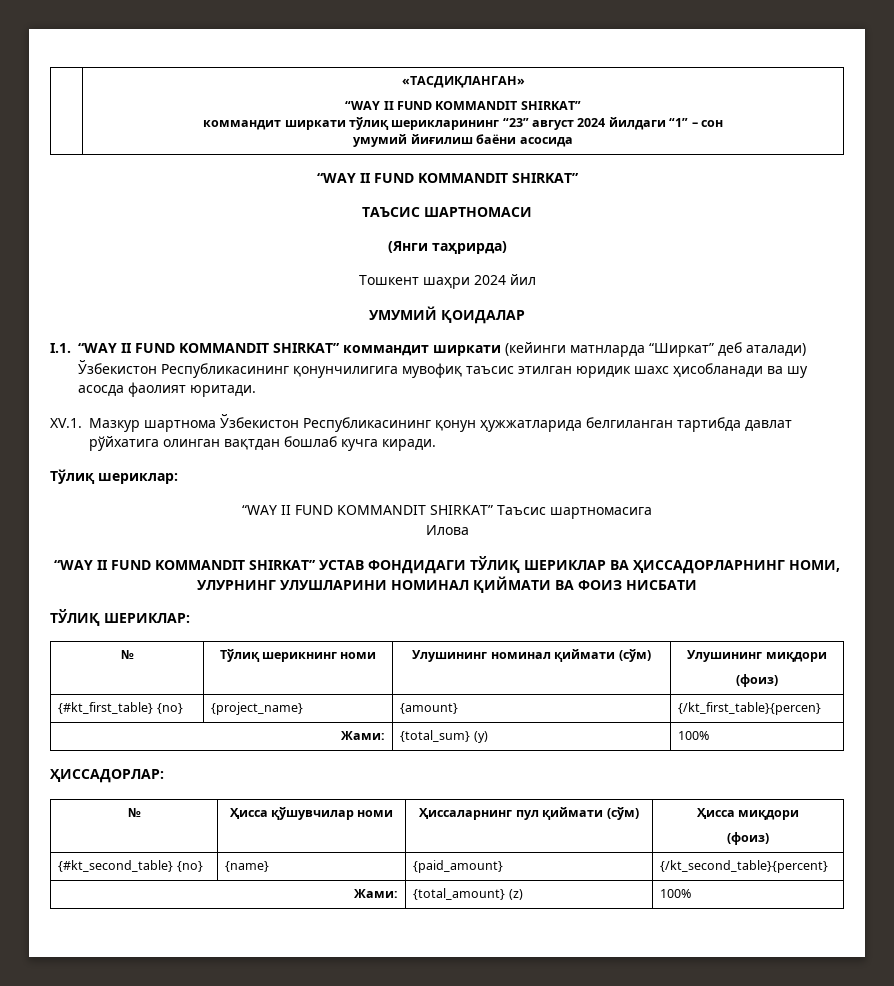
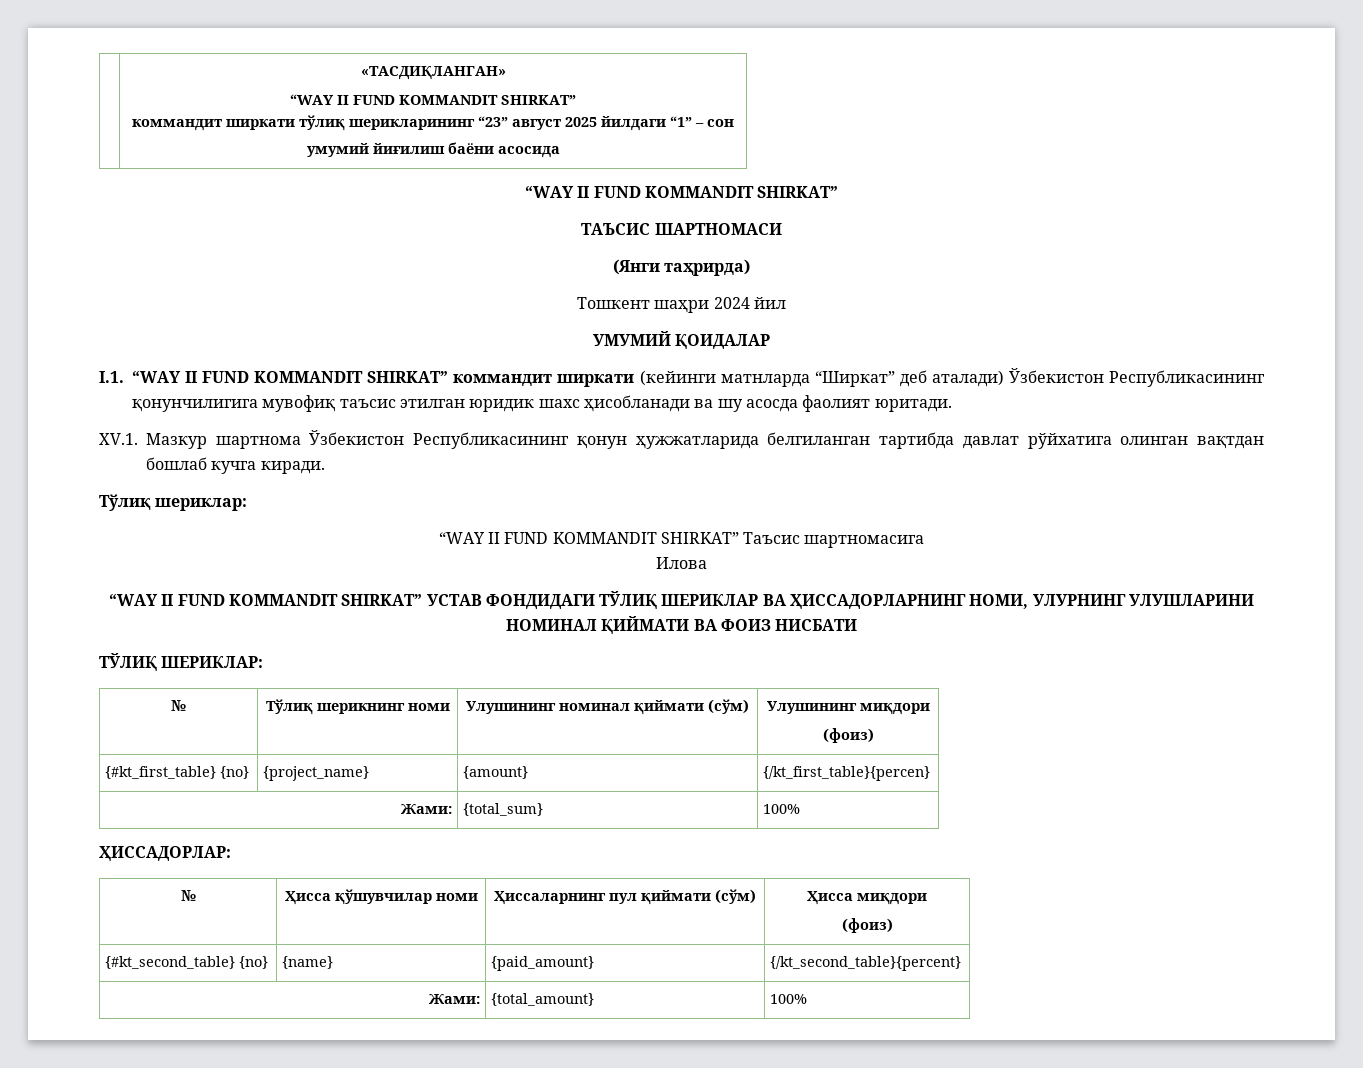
  | «ТАСДИҚЛАНГАН»
  “WAY II FUND KOMMANDIT SHIRKAT”
- коммандит ширкати тўлиқ шерикларининг “23” август 2024 йилдаги “1” – сон
+ коммандит ширкати тўлиқ шерикларининг “23” август 2025 йилдаги “1” – сон
- Жами: | {total_sum} (y) | 100%
+ Жами: | {total_sum} | 100%
- Жами: | {total_amount} (z) | 100%
+ Жами: | {total_amount} | 100%

